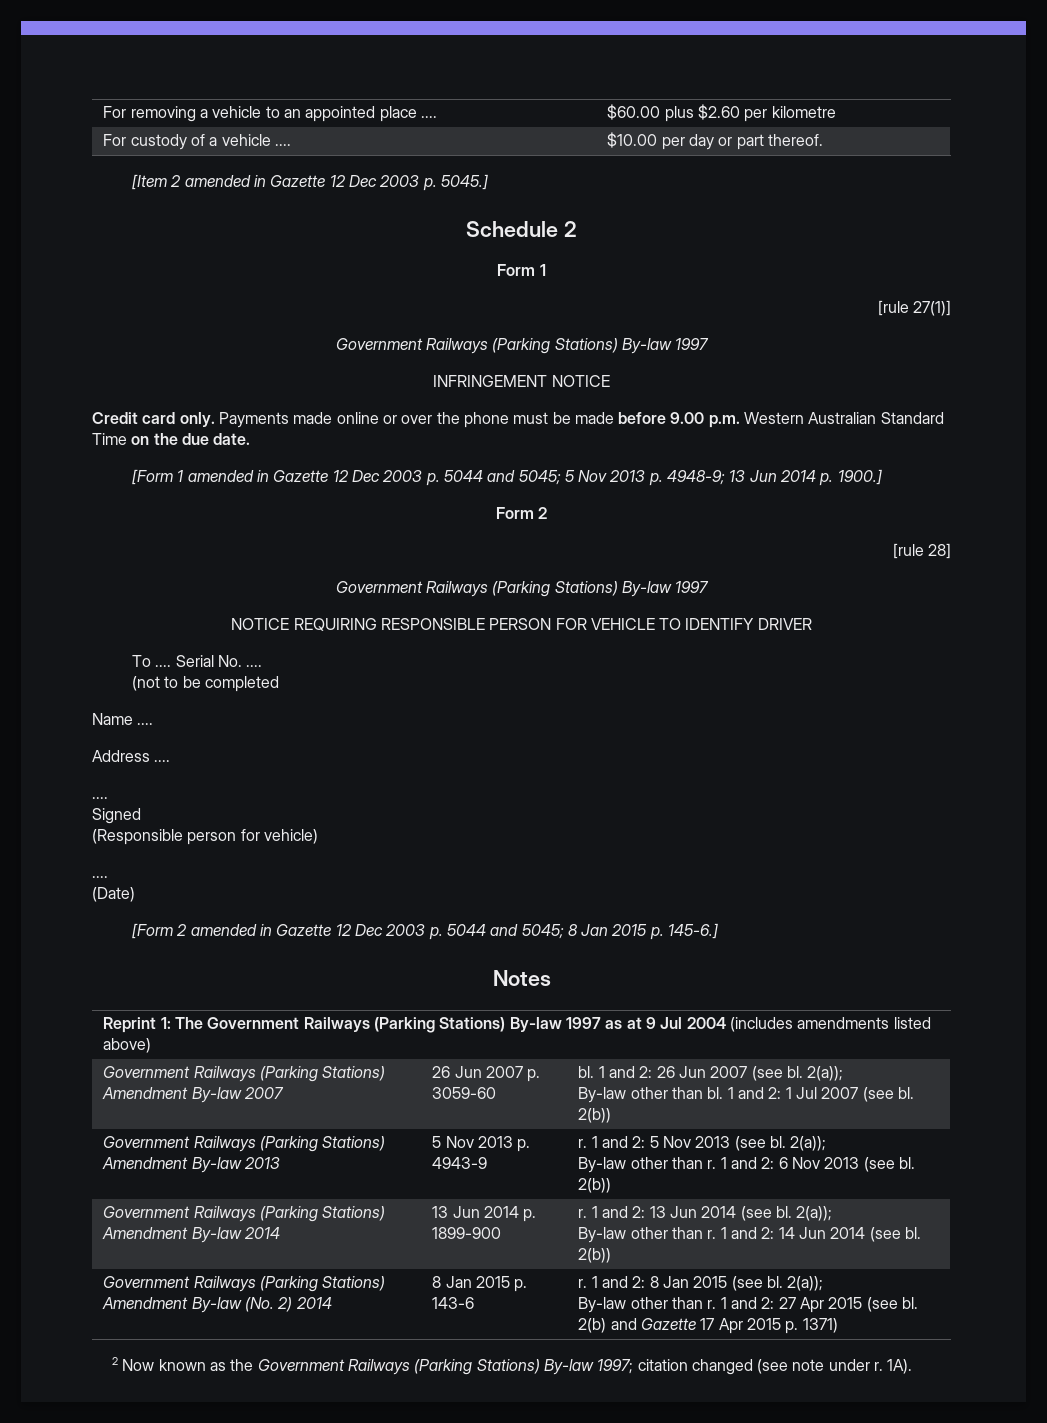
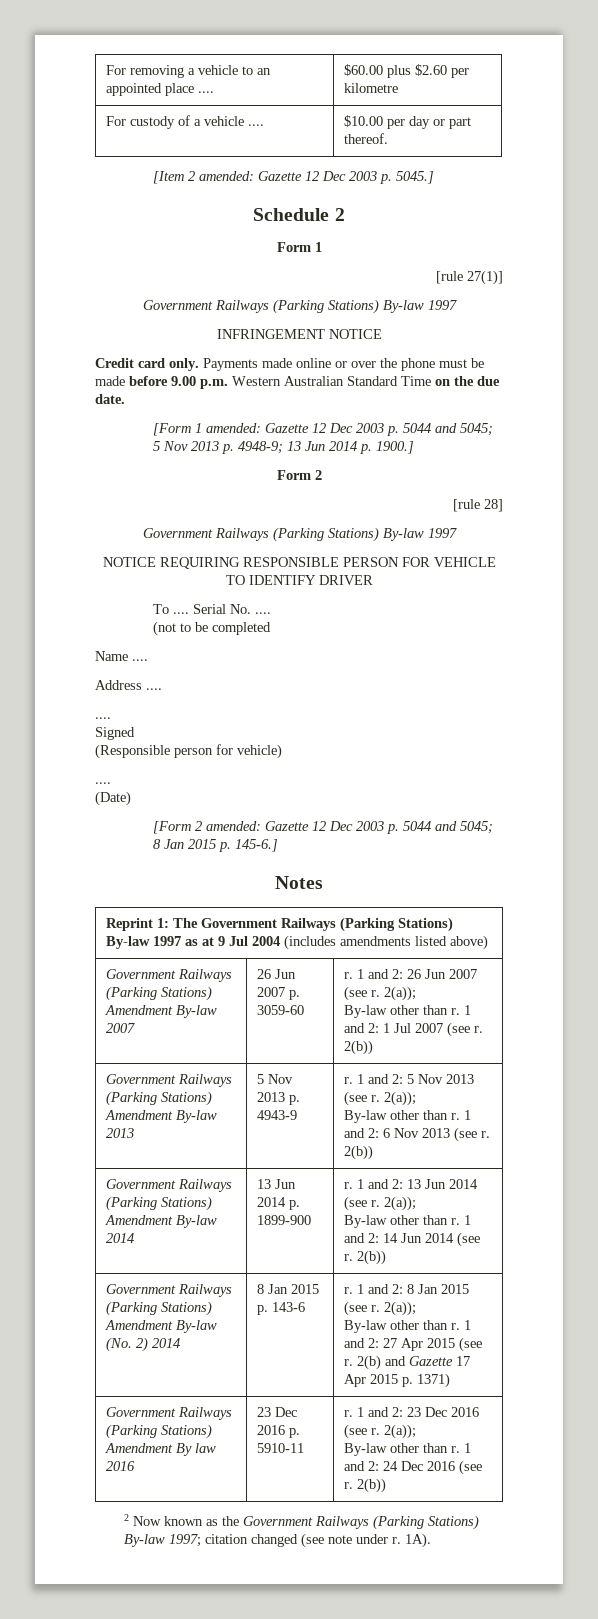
- [Item 2 amended in Gazette 12 Dec 2003 p. 5045.]
+ [Item 2 amended: Gazette 12 Dec 2003 p. 5045.]
- [Form 1 amended in Gazette 12 Dec 2003 p. 5044 and 5045; 5 Nov 2013 p. 4948-9; 13 Jun 2014 p. 1900.]
+ [Form 1 amended: Gazette 12 Dec 2003 p. 5044 and 5045; 5 Nov 2013 p. 4948-9; 13 Jun 2014 p. 1900.]
- [Form 2 amended in Gazette 12 Dec 2003 p. 5044 and 5045; 8 Jan 2015 p. 145-6.]
+ [Form 2 amended: Gazette 12 Dec 2003 p. 5044 and 5045; 8 Jan 2015 p. 145-6.]
- Government Railways (Parking Stations) Amendment By-law 2007 | 26 Jun 2007 p. 3059-60 | bl. 1 and 2: 26 Jun 2007 (see bl. 2(a));
- By-law other than bl. 1 and 2: 1 Jul 2007 (see bl. 2(b))
+ Government Railways (Parking Stations) Amendment By-law 2007 | 26 Jun 2007 p. 3059-60 | r. 1 and 2: 26 Jun 2007 (see r. 2(a));
+ By-law other than r. 1 and 2: 1 Jul 2007 (see r. 2(b))
- Government Railways (Parking Stations) Amendment By-law 2013 | 5 Nov 2013 p. 4943-9 | r. 1 and 2: 5 Nov 2013 (see bl. 2(a));
- By-law other than r. 1 and 2: 6 Nov 2013 (see bl. 2(b))
+ Government Railways (Parking Stations) Amendment By-law 2013 | 5 Nov 2013 p. 4943-9 | r. 1 and 2: 5 Nov 2013 (see r. 2(a));
+ By-law other than r. 1 and 2: 6 Nov 2013 (see r. 2(b))
- Government Railways (Parking Stations) Amendment By-law 2014 | 13 Jun 2014 p. 1899-900 | r. 1 and 2: 13 Jun 2014 (see bl. 2(a));
- By-law other than r. 1 and 2: 14 Jun 2014 (see bl. 2(b))
+ Government Railways (Parking Stations) Amendment By-law 2014 | 13 Jun 2014 p. 1899-900 | r. 1 and 2: 13 Jun 2014 (see r. 2(a));
+ By-law other than r. 1 and 2: 14 Jun 2014 (see r. 2(b))
- 1 and 2: 8 Jan 2015 (see bl.
+ 1 and 2: 8 Jan 2015 (see r.
- 1 and 2: 27 Apr 2015 (see bl.
+ 1 and 2: 27 Apr 2015 (see r.
+ Government Railways (Parking Stations) Amendment By law 2016 | 23 Dec 2016 p. 5910-11 | r. 1 and 2: 23 Dec 2016 (see r. 2(a));
+ By-law other than r. 1 and 2: 24 Dec 2016 (see r. 2(b))

